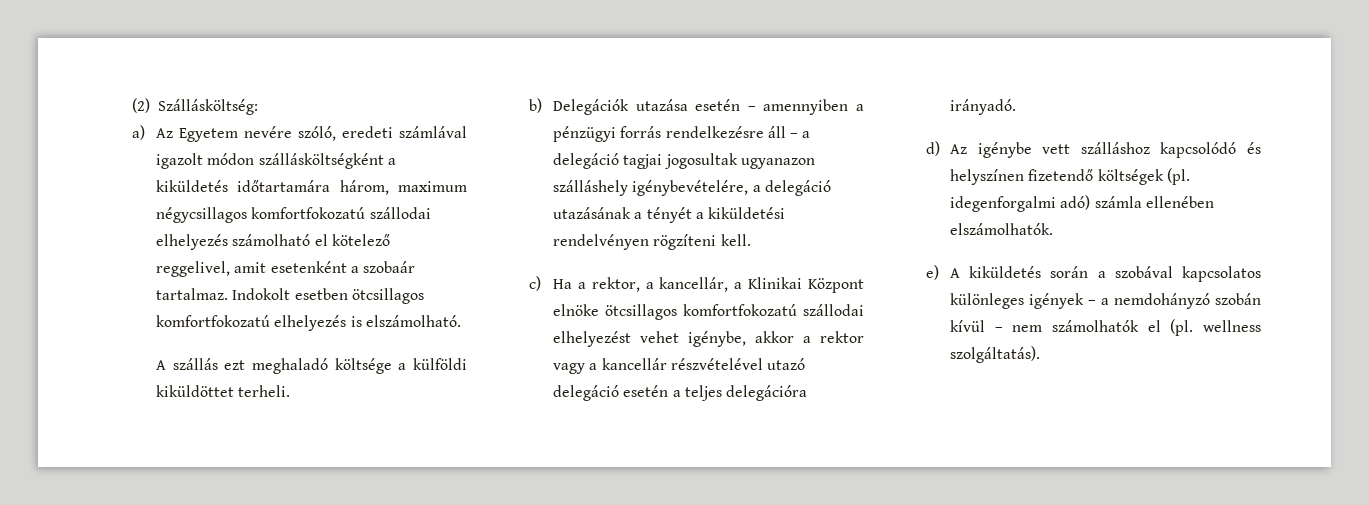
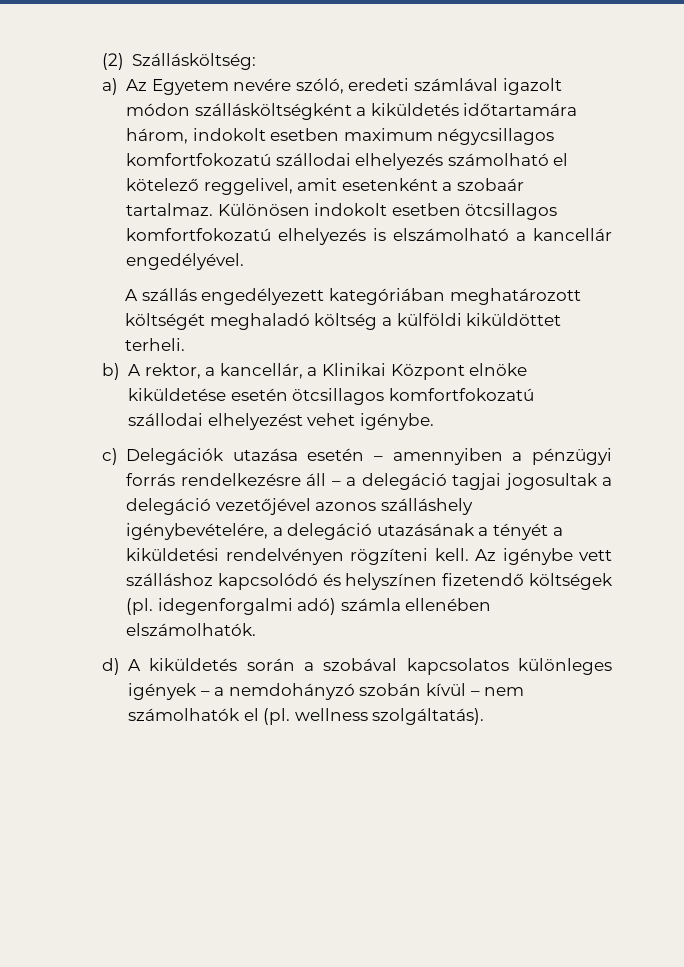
- a) Az Egyetem nevére szóló, eredeti számlával igazolt módon szállásköltségként a kiküldetés időtartamára három, maximum négycsillagos komfortfokozatú szállodai elhelyezés számolható el kötelező reggelivel, amit esetenként a szobaár tartalmaz.
+ a) Az Egyetem nevére szóló, eredeti számlával igazolt módon szállásköltségként a kiküldetés időtartamára három, indokolt esetben maximum négycsillagos komfortfokozatú szállodai elhelyezés számolható el kötelező reggelivel, amit esetenként a szobaár tartalmaz.
- Indokolt esetben ötcsillagos komfortfokozatú elhelyezés is elszámolható.
- A szállás ezt meghaladó költsége a külföldi kiküldöttet terheli.
- b) Delegációk utazása esetén – amennyiben a pénzügyi forrás rendelkezésre áll – a delegáció tagjai jogosultak ugyanazon szálláshely igénybevételére, a delegáció utazásának a tényét a kiküldetési rendelvényen rögzíteni kell.
- c) Ha a rektor, a kancellár, a Klinikai Központ elnöke ötcsillagos komfortfokozatú szállodai elhelyezést vehet igénybe, akkor a rektor vagy a kancellár részvételével utazó delegáció esetén a teljes delegációra irányadó.
- d) Az igénybe vett szálláshoz kapcsolódó és helyszínen fizetendő költségek (pl. idegenforgalmi adó) számla ellenében elszámolhatók.
+ Különösen indokolt esetben ötcsillagos komfortfokozatú elhelyezés is elszámolható a kancellár engedélyével.
+ A szállás engedélyezett kategóriában meghatározott költségét meghaladó költség a külföldi kiküldöttet terheli.
+ b) A rektor, a kancellár, a Klinikai Központ elnöke kiküldetése esetén ötcsillagos komfortfokozatú szállodai elhelyezést vehet igénybe.
+ c) Delegációk utazása esetén – amennyiben a pénzügyi forrás rendelkezésre áll – a delegáció tagjai jogosultak a delegáció vezetőjével azonos szálláshely igénybevételére, a delegáció utazásának a tényét a kiküldetési rendelvényen rögzíteni kell. Az igénybe vett szálláshoz kapcsolódó és helyszínen fizetendő költségek (pl. idegenforgalmi adó) számla ellenében elszámolhatók.
- e) A kiküldetés során a szobával kapcsolatos különleges igények – a nemdohányzó szobán kívül – nem számolhatók el (pl. wellness szolgáltatás).
+ d) A kiküldetés során a szobával kapcsolatos különleges igények – a nemdohányzó szobán kívül – nem számolhatók el (pl. wellness szolgáltatás).

